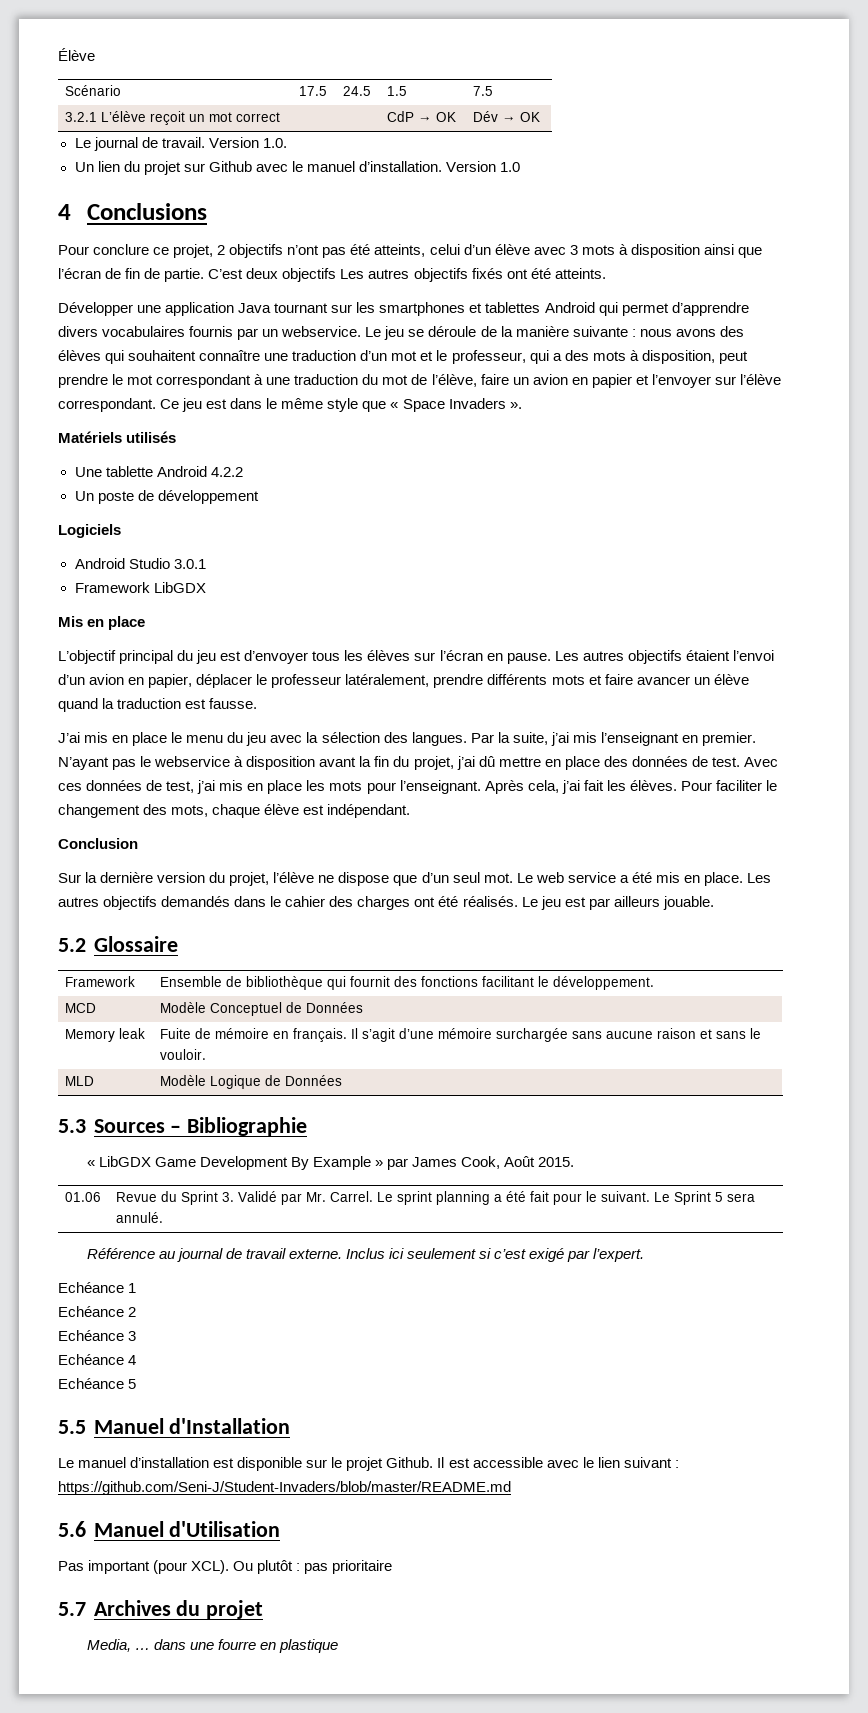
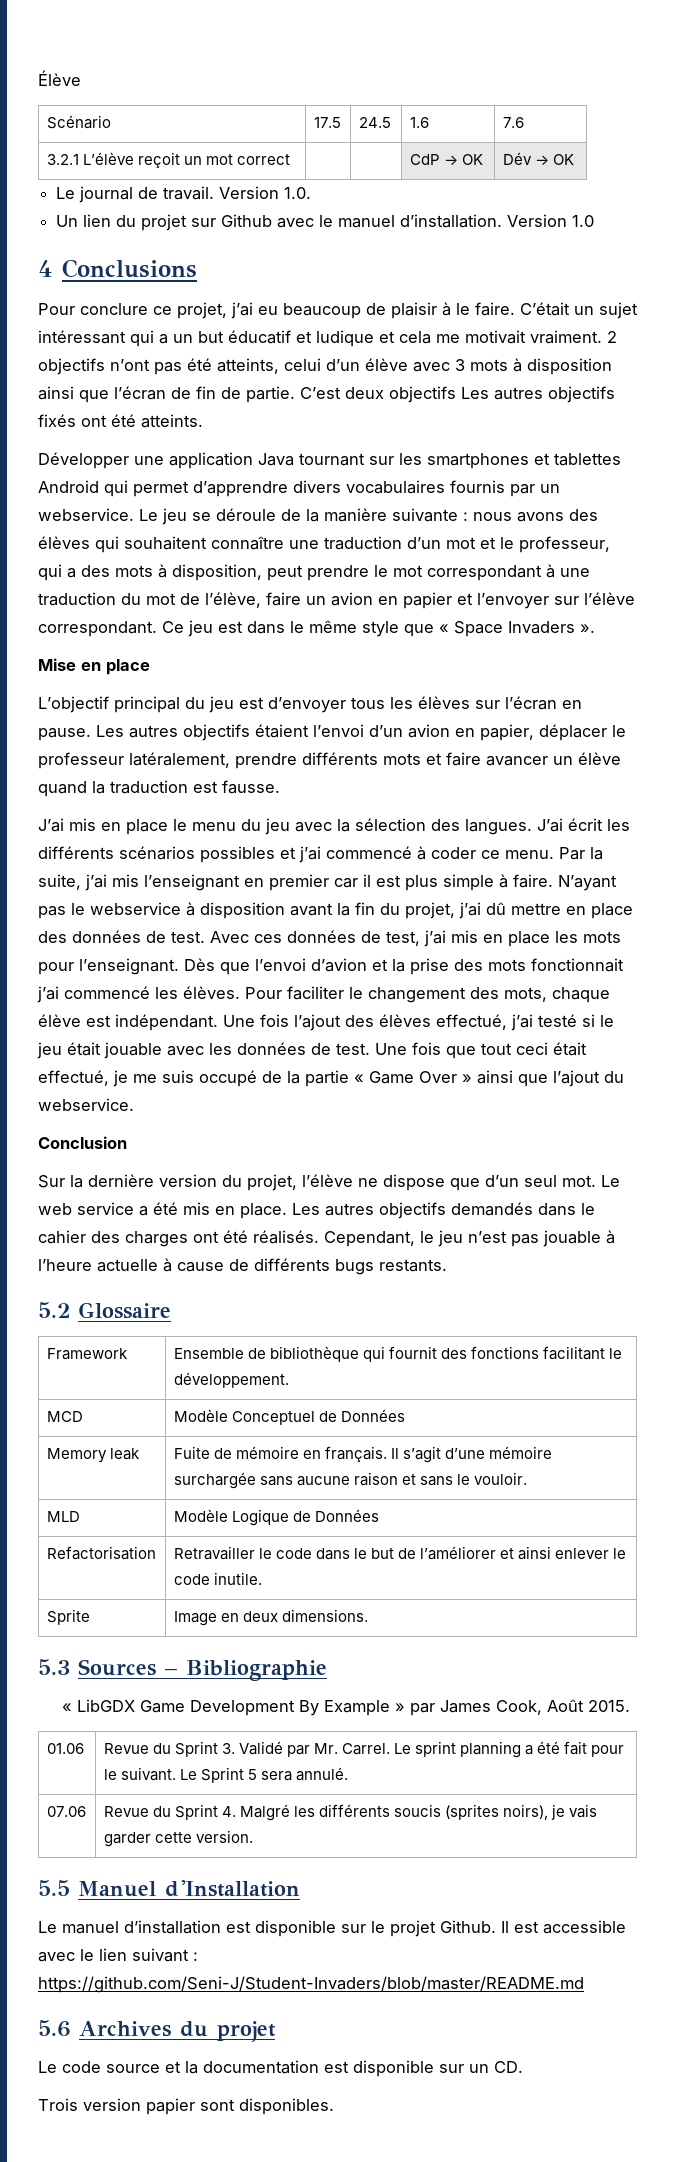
- Scénario | 17.5 | 24.5 | 1.5 | 7.5
+ Scénario | 17.5 | 24.5 | 1.6 | 7.6
- Pour conclure ce projet, 2 objectifs n’ont pas été atteints, celui d’un élève avec 3 mots à disposition ainsi que l’écran de fin de partie.
+ Pour conclure ce projet, j’ai eu beaucoup de plaisir à le faire. C’était un sujet intéressant qui a un but éducatif et ludique et cela me motivait vraiment. 2 objectifs n’ont pas été atteints, celui d’un élève avec 3 mots à disposition ainsi que l’écran de fin de partie.
- Matériels utilisés
- Une tablette Android 4.2.2
- Un poste de développement
- Logiciels
- Android Studio 3.0.1
- Framework LibGDX
- Mis en place
+ Mise en place
+ J’ai écrit les différents scénarios possibles et j’ai commencé à coder ce menu.
- Par la suite, j’ai mis l’enseignant en premier.
+ Par la suite, j’ai mis l’enseignant en premier car il est plus simple à faire.
- Après cela, j’ai fait les élèves.
+ Dès que l’envoi d’avion et la prise des mots fonctionnait j’ai commencé les élèves.
+ Une fois l’ajout des élèves effectué, j’ai testé si le jeu était jouable avec les données de test. Une fois que tout ceci était effectué, je me suis occupé de la partie « Game Over » ainsi que l’ajout du webservice.
- Le jeu est par ailleurs jouable.
+ Cependant, le jeu n’est pas jouable à l’heure actuelle à cause de différents bugs restants.
+ Refactorisation | Retravailler le code dans le but de l’améliorer et ainsi enlever le code inutile.
+ Sprite | Image en deux dimensions.
- Référence au journal de travail externe. Inclus ici seulement si c’est exigé par l’expert.
- Echéance 1
- Echéance 2
- Echéance 3
- Echéance 4
- Echéance 5
+ 07.06 | Revue du Sprint 4. Malgré les différents soucis (sprites noirs), je vais garder cette version.
- 5.6 Manuel d'Utilisation
- Pas important (pour XCL). Ou plutôt : pas prioritaire
- 5.7 Archives du projet
- Media, … dans une fourre en plastique
+ 5.6 Archives du projet
+ Le code source et la documentation est disponible sur un CD.
+ Trois version papier sont disponibles.

